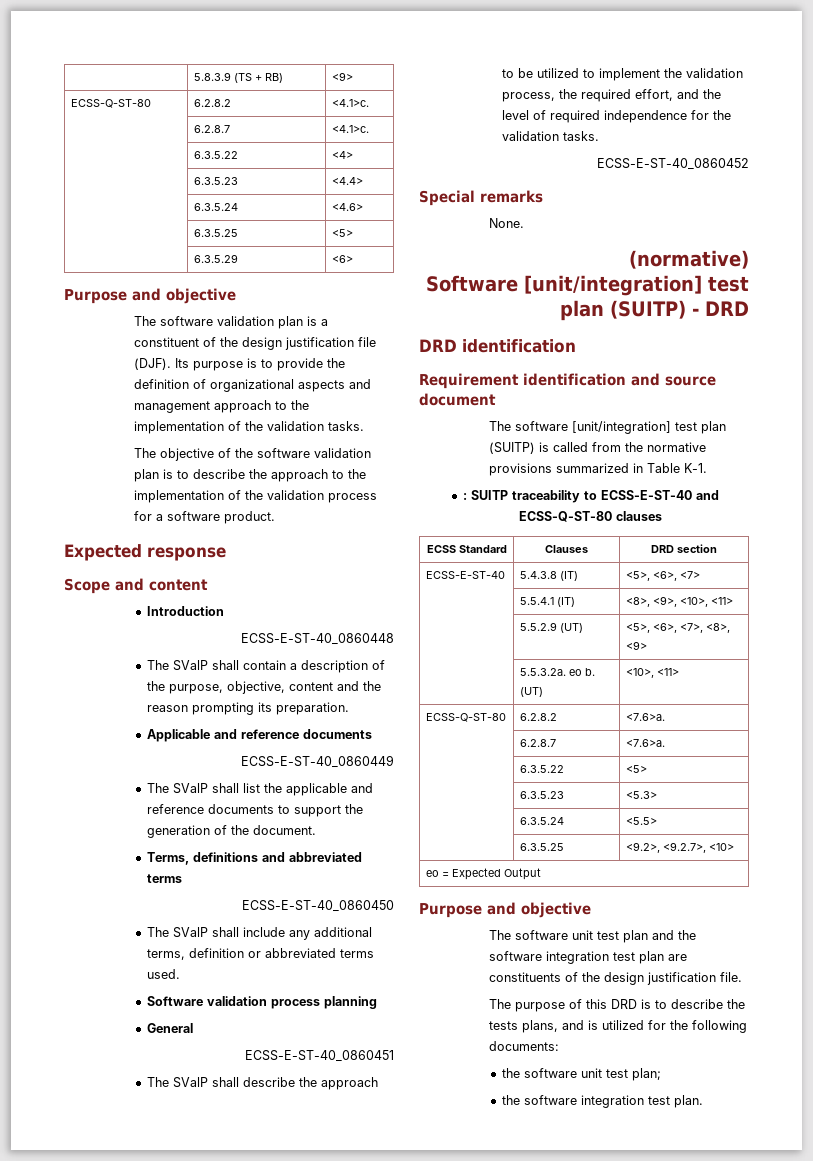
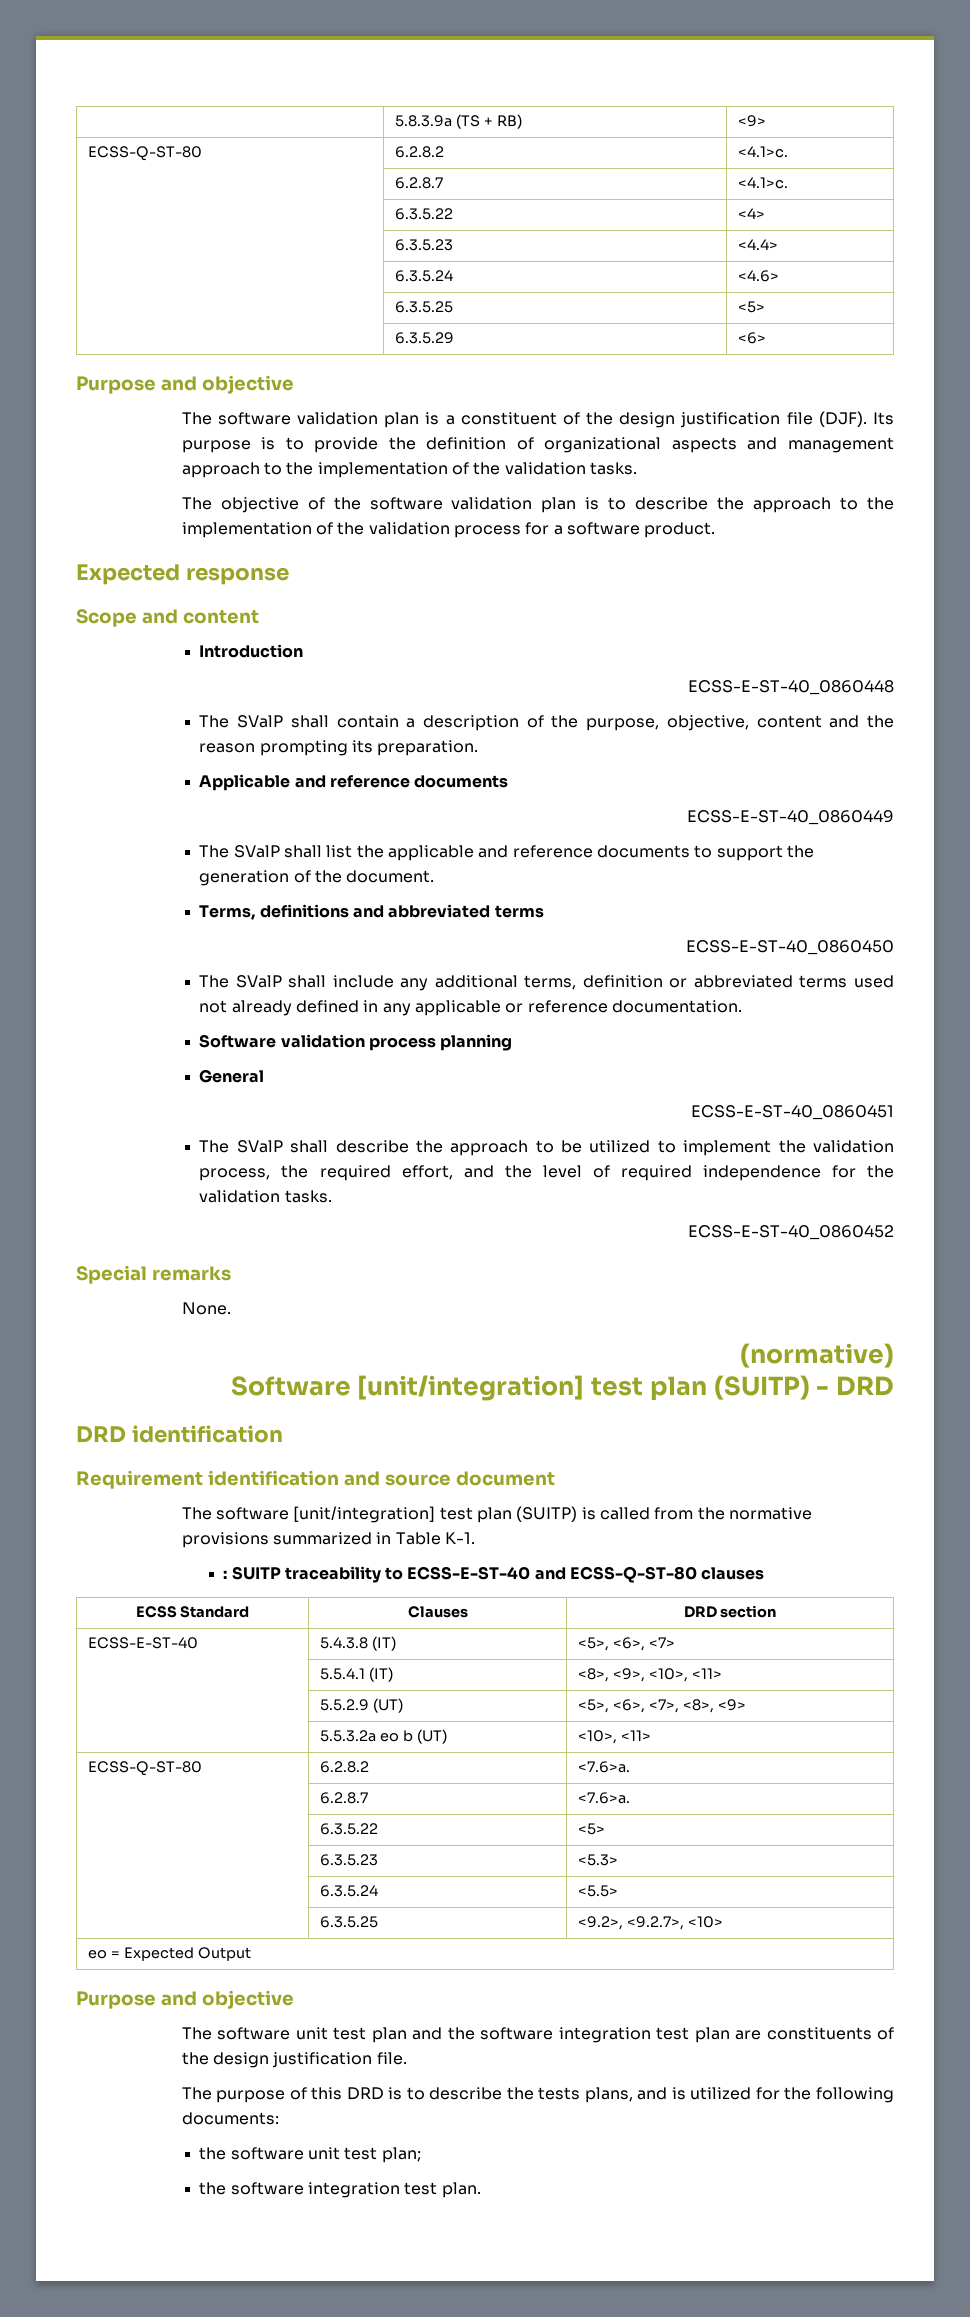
- | 5.8.3.9 (TS + RB) | <9>
+ | 5.8.3.9a (TS + RB) | <9>
- The SValP shall include any additional terms, definition or abbreviated terms used.
+ The SValP shall include any additional terms, definition or abbreviated terms used not already defined in any applicable or reference documentation.
- | 5.5.3.2a. eo b. (UT) | <10>, <11>
+ | 5.5.3.2a eo b (UT) | <10>, <11>

